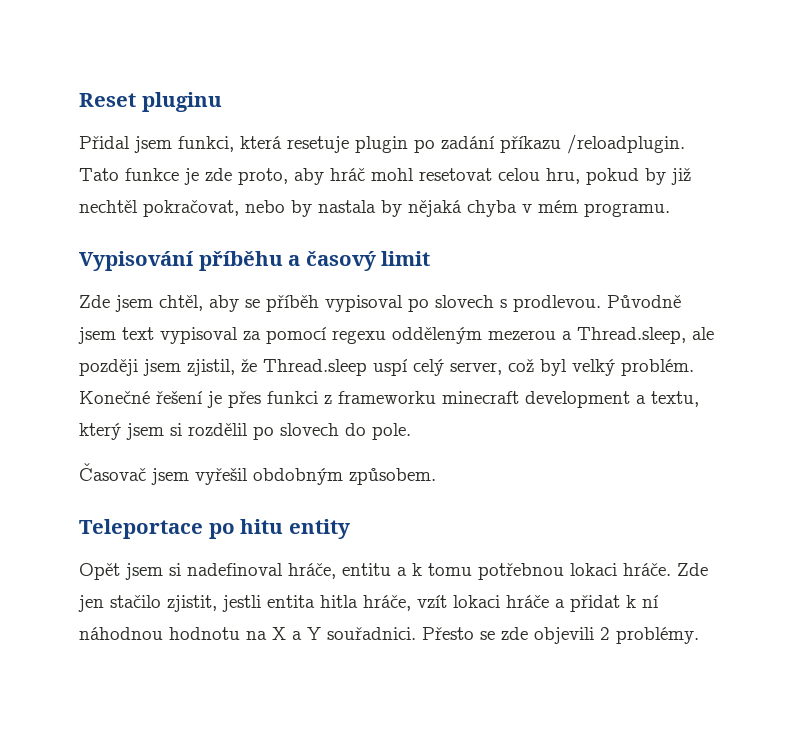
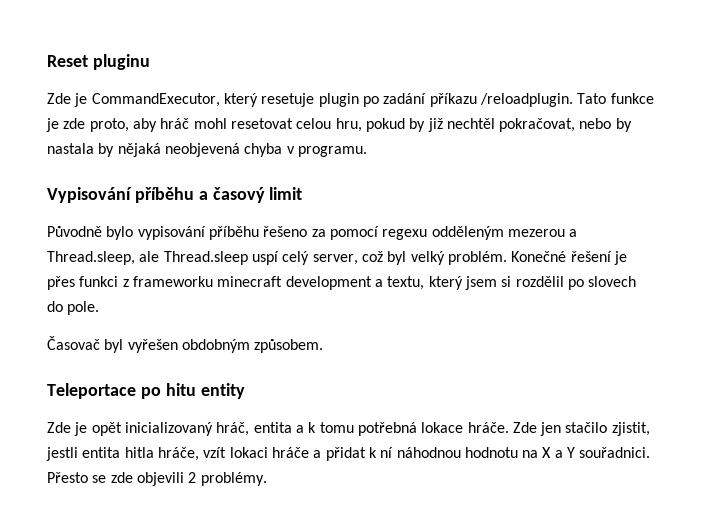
- Přidal jsem funkci, která resetuje plugin po zadání příkazu /reloadplugin.
+ Zde je CommandExecutor, který resetuje plugin po zadání příkazu /reloadplugin.
- Tato funkce je zde proto, aby hráč mohl resetovat celou hru, pokud by již nechtěl pokračovat, nebo by nastala by nějaká chyba v mém programu.
+ Tato funkce je zde proto, aby hráč mohl resetovat celou hru, pokud by již nechtěl pokračovat, nebo by nastala by nějaká neobjevená chyba v programu.
- Zde jsem chtěl, aby se příběh vypisoval po slovech s prodlevou. Původně jsem text vypisoval za pomocí regexu odděleným mezerou a Thread.sleep, ale později jsem zjistil, že Thread.sleep uspí celý server, což byl velký problém.
+ Původně bylo vypisování příběhu řešeno za pomocí regexu odděleným mezerou a Thread.sleep, ale Thread.sleep uspí celý server, což byl velký problém.
- Časovač jsem vyřešil obdobným způsobem.
+ Časovač byl vyřešen obdobným způsobem.
- Opět jsem si nadefinoval hráče, entitu a k tomu potřebnou lokaci hráče.
+ Zde je opět inicializovaný hráč, entita a k tomu potřebná lokace hráče.

